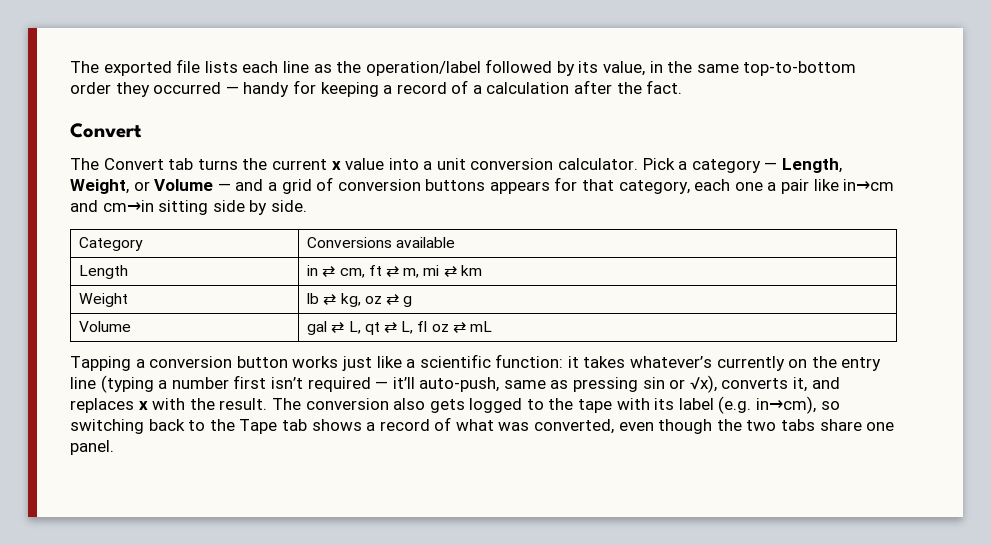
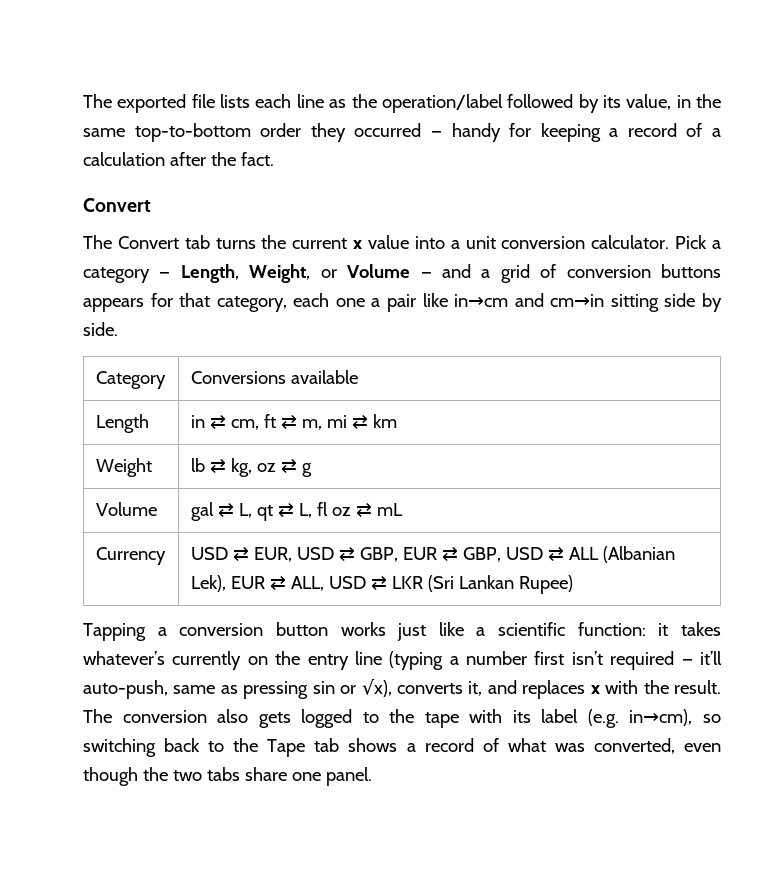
+ Currency | USD ⇄ EUR, USD ⇄ GBP, EUR ⇄ GBP, USD ⇄ ALL (Albanian Lek), EUR ⇄ ALL, USD ⇄ LKR (Sri Lankan Rupee)

